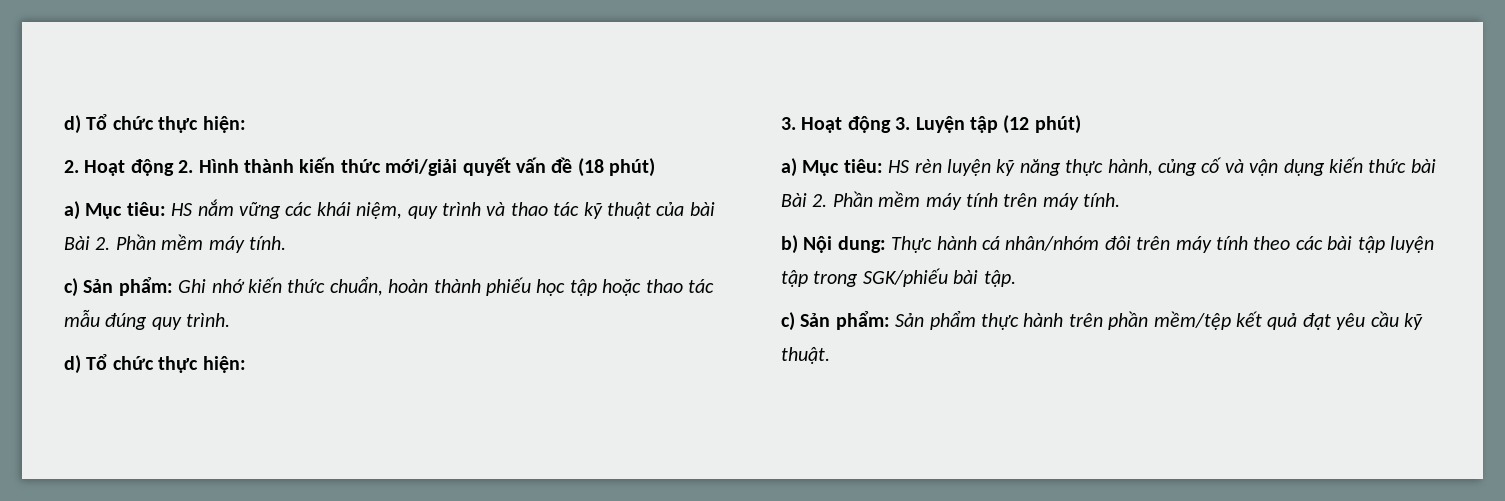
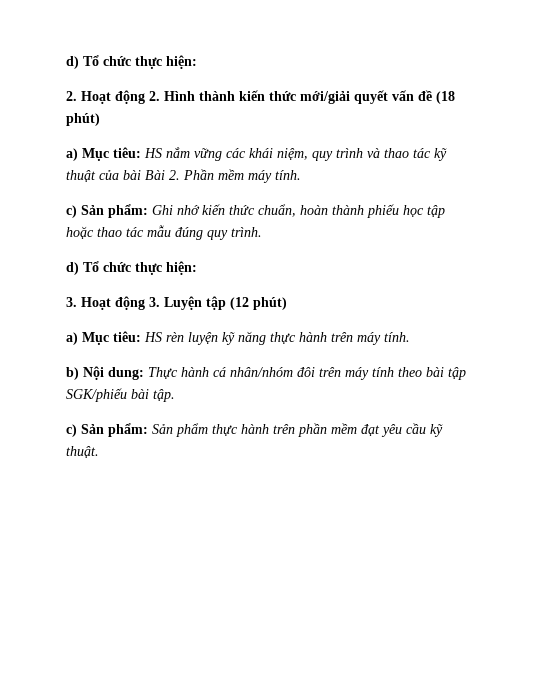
- a) Mục tiêu: HS rèn luyện kỹ năng thực hành, củng cố và vận dụng kiến thức bài Bài 2. Phần mềm máy tính trên máy tính.
+ a) Mục tiêu: HS rèn luyện kỹ năng thực hành trên máy tính.
- b) Nội dung: Thực hành cá nhân/nhóm đôi trên máy tính theo các bài tập luyện tập trong SGK/phiếu bài tập.
+ b) Nội dung: Thực hành cá nhân/nhóm đôi trên máy tính theo bài tập SGK/phiếu bài tập.
- c) Sản phẩm: Sản phẩm thực hành trên phần mềm/tệp kết quả đạt yêu cầu kỹ thuật.
+ c) Sản phẩm: Sản phẩm thực hành trên phần mềm đạt yêu cầu kỹ thuật.

